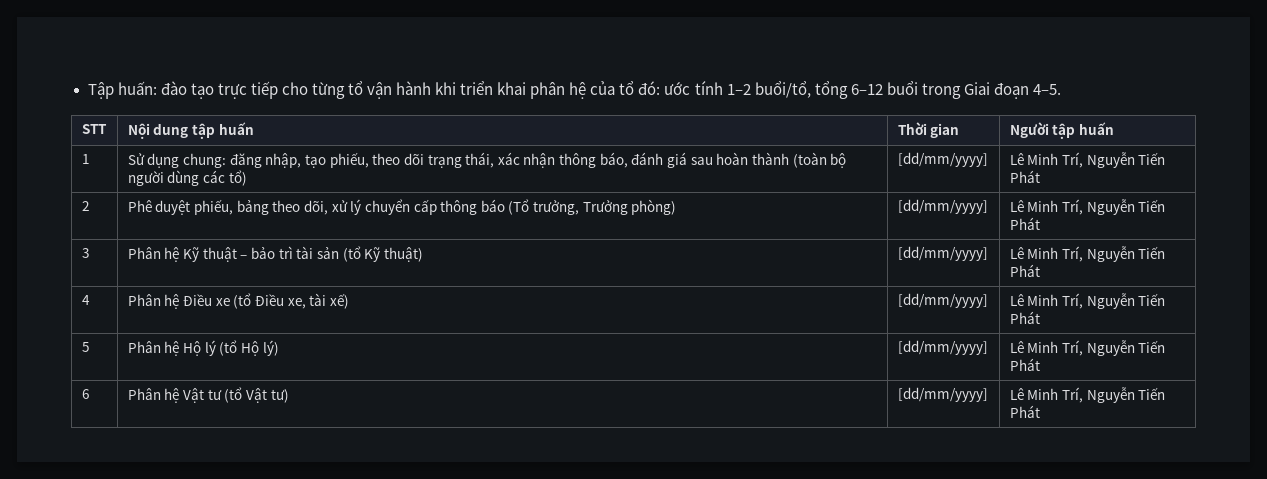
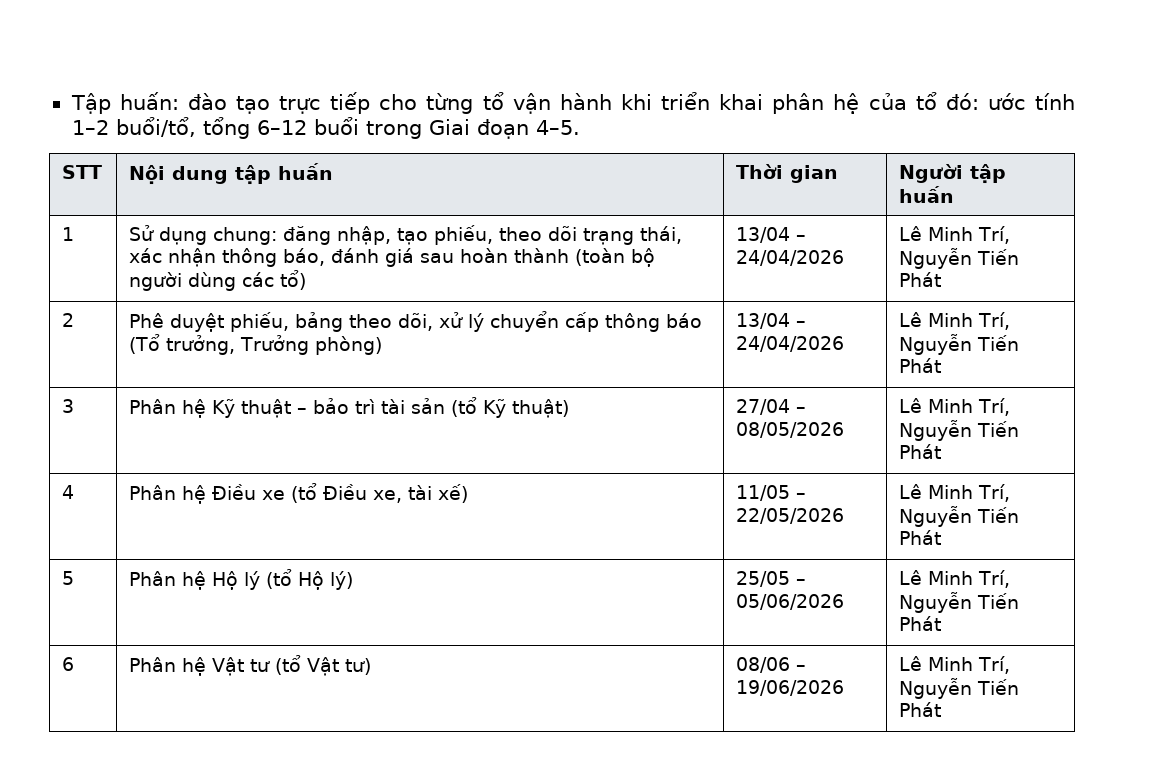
- 1 | Sử dụng chung: đăng nhập, tạo phiếu, theo dõi trạng thái, xác nhận thông báo, đánh giá sau hoàn thành (toàn bộ người dùng các tổ) | [dd/mm/yyyy] | Lê Minh Trí, Nguyễn Tiến Phát
+ 1 | Sử dụng chung: đăng nhập, tạo phiếu, theo dõi trạng thái, xác nhận thông báo, đánh giá sau hoàn thành (toàn bộ người dùng các tổ) | 13/04 – 24/04/2026 | Lê Minh Trí, Nguyễn Tiến Phát
- 2 | Phê duyệt phiếu, bảng theo dõi, xử lý chuyển cấp thông báo (Tổ trưởng, Trưởng phòng) | [dd/mm/yyyy] | Lê Minh Trí, Nguyễn Tiến Phát
+ 2 | Phê duyệt phiếu, bảng theo dõi, xử lý chuyển cấp thông báo (Tổ trưởng, Trưởng phòng) | 13/04 – 24/04/2026 | Lê Minh Trí, Nguyễn Tiến Phát
- 3 | Phân hệ Kỹ thuật – bảo trì tài sản (tổ Kỹ thuật) | [dd/mm/yyyy] | Lê Minh Trí, Nguyễn Tiến Phát
+ 3 | Phân hệ Kỹ thuật – bảo trì tài sản (tổ Kỹ thuật) | 27/04 – 08/05/2026 | Lê Minh Trí, Nguyễn Tiến Phát
- 4 | Phân hệ Điều xe (tổ Điều xe, tài xế) | [dd/mm/yyyy] | Lê Minh Trí, Nguyễn Tiến Phát
+ 4 | Phân hệ Điều xe (tổ Điều xe, tài xế) | 11/05 – 22/05/2026 | Lê Minh Trí, Nguyễn Tiến Phát
- 5 | Phân hệ Hộ lý (tổ Hộ lý) | [dd/mm/yyyy] | Lê Minh Trí, Nguyễn Tiến Phát
+ 5 | Phân hệ Hộ lý (tổ Hộ lý) | 25/05 – 05/06/2026 | Lê Minh Trí, Nguyễn Tiến Phát
- 6 | Phân hệ Vật tư (tổ Vật tư) | [dd/mm/yyyy] | Lê Minh Trí, Nguyễn Tiến Phát
+ 6 | Phân hệ Vật tư (tổ Vật tư) | 08/06 – 19/06/2026 | Lê Minh Trí, Nguyễn Tiến Phát

